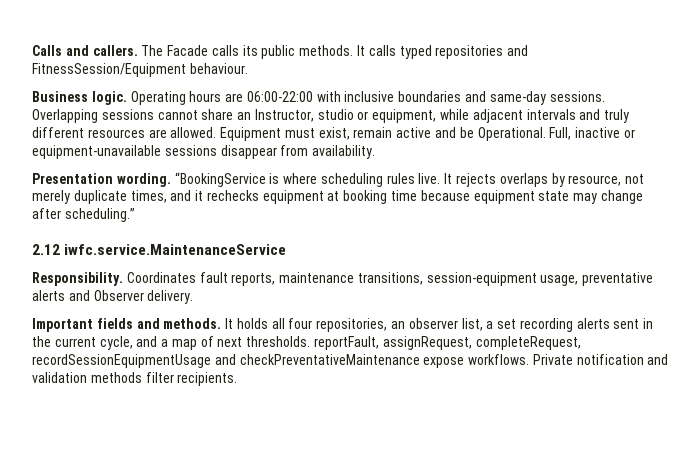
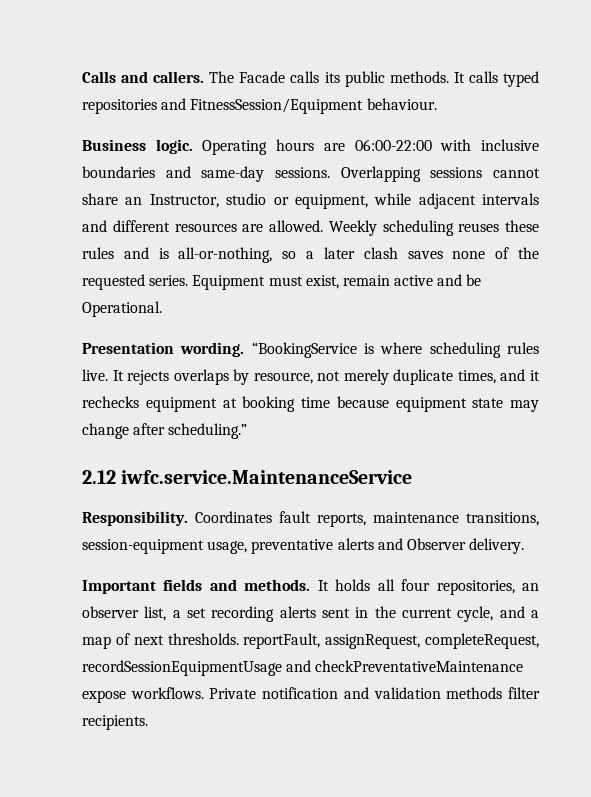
- Overlapping sessions cannot share an Instructor, studio or equipment, while adjacent intervals and truly different resources are allowed.
+ Overlapping sessions cannot share an Instructor, studio or equipment, while adjacent intervals and different resources are allowed.
+ Weekly scheduling reuses these rules and is all-or-nothing, so a later clash saves none of the requested series.
- Full, inactive or equipment-unavailable sessions disappear from availability.

